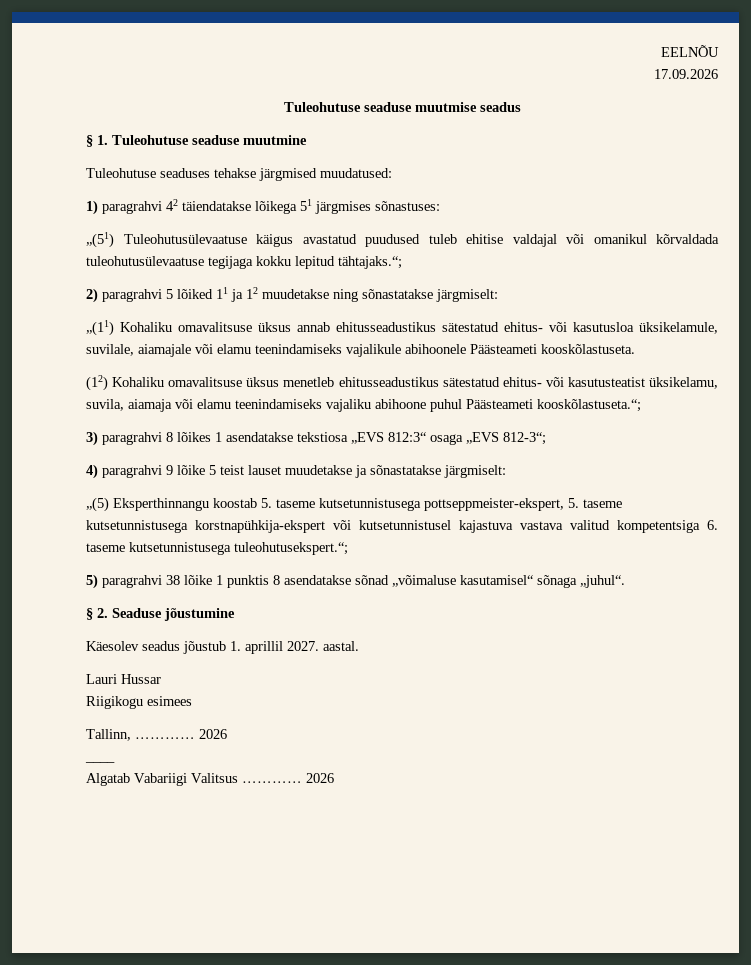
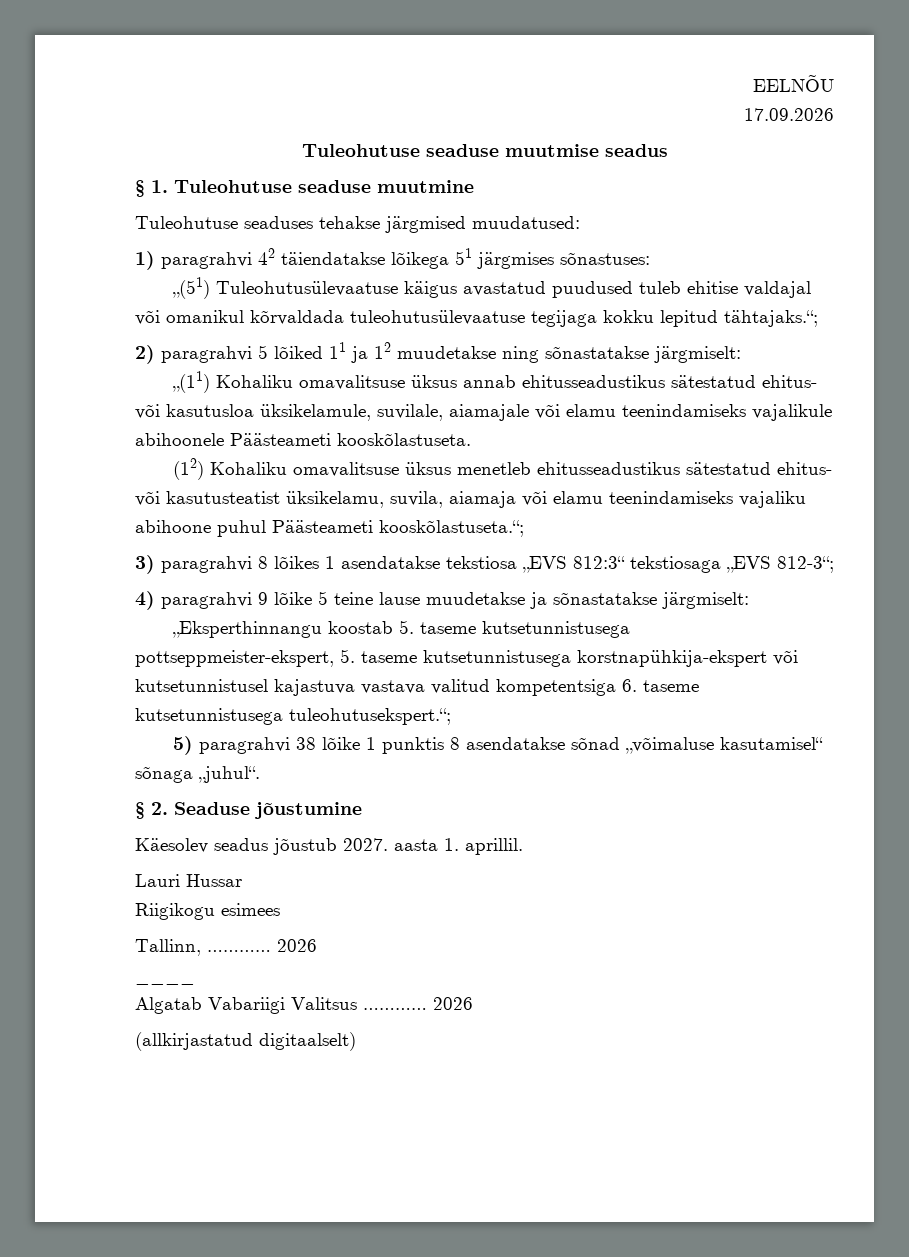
- 3) paragrahvi 8 lõikes 1 asendatakse tekstiosa „EVS 812:3“ osaga „EVS 812-3“;
+ 3) paragrahvi 8 lõikes 1 asendatakse tekstiosa „EVS 812:3“ tekstiosaga „EVS 812-3“;
- 4) paragrahvi 9 lõike 5 teist lauset muudetakse ja sõnastatakse järgmiselt:
+ 4) paragrahvi 9 lõike 5 teine lause muudetakse ja sõnastatakse järgmiselt:
- „(5) Eksperthinnangu koostab 5. taseme kutsetunnistusega pottseppmeister-ekspert, 5. taseme kutsetunnistusega korstnapühkija-ekspert või kutsetunnistusel kajastuva vastava valitud kompetentsiga 6. taseme kutsetunnistusega tuleohutusekspert.“;
+ „Eksperthinnangu koostab 5. taseme kutsetunnistusega pottseppmeister-ekspert, 5. taseme kutsetunnistusega korstnapühkija-ekspert või kutsetunnistusel kajastuva vastava valitud kompetentsiga 6. taseme kutsetunnistusega tuleohutusekspert.“;
- Käesolev seadus jõustub 1. aprillil 2027. aastal.
+ Käesolev seadus jõustub 2027. aasta 1. aprillil.
+ (allkirjastatud digitaalselt)

